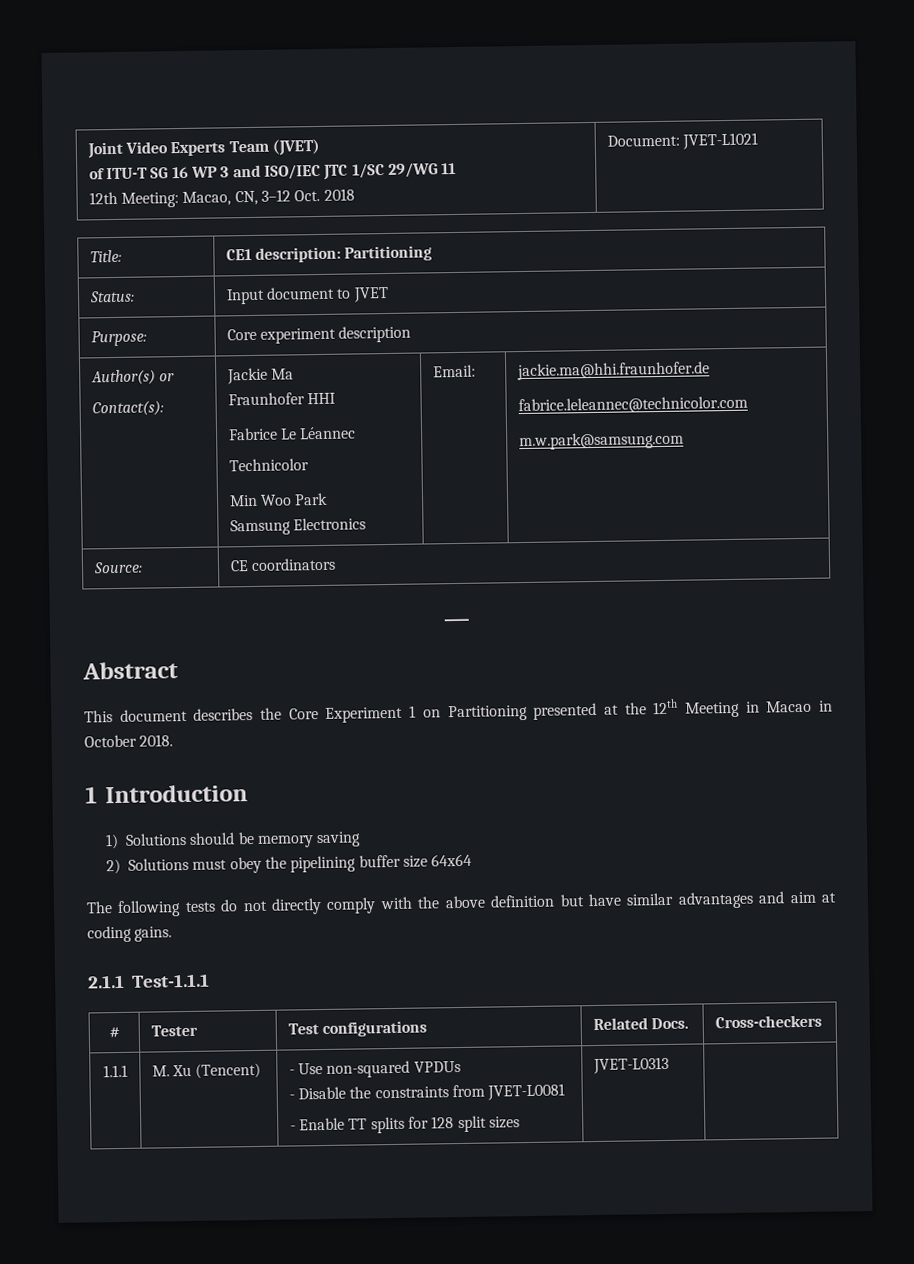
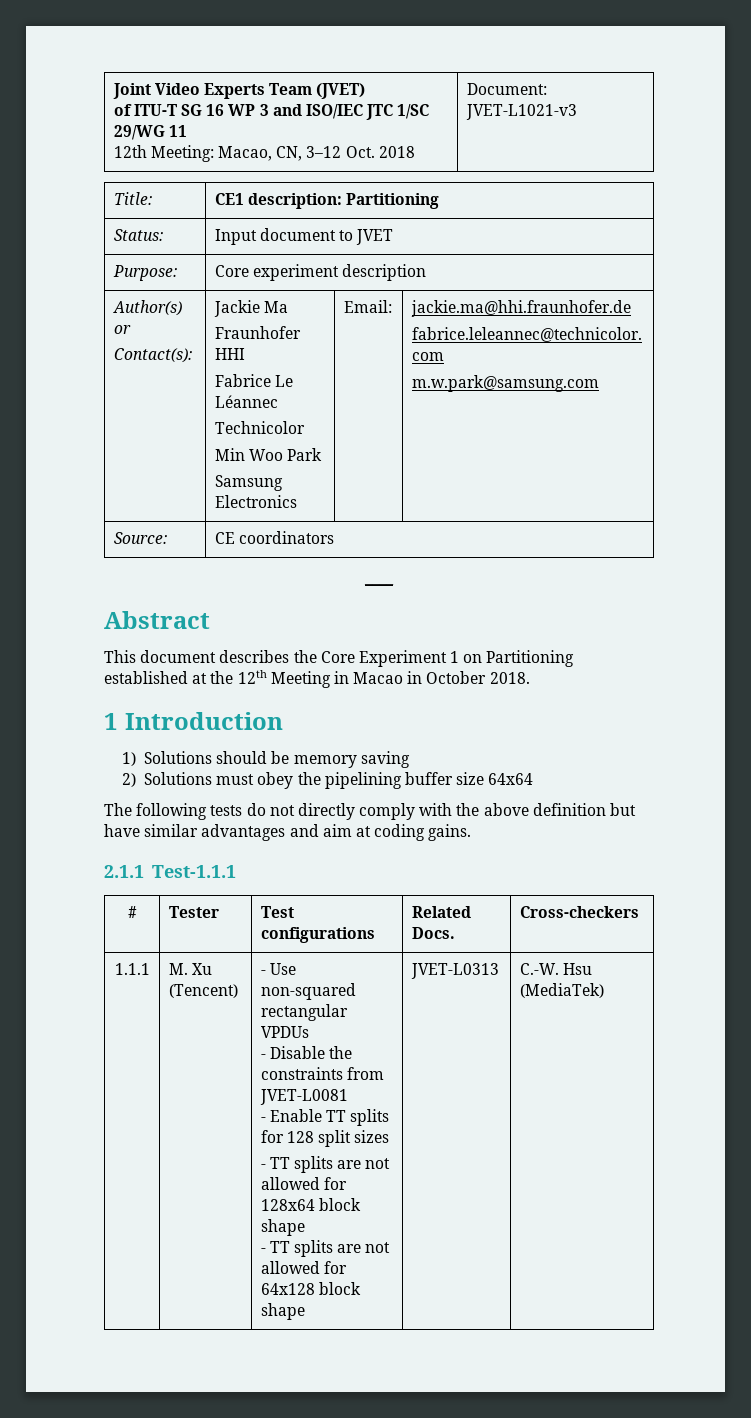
  Joint Video Experts Team (JVET)
  of ITU-T SG 16 WP 3 and ISO/IEC JTC 1/SC 29/WG 11
- 12th Meeting: Macao, CN, 3–12 Oct. 2018 | Document: JVET-L1021
+ 12th Meeting: Macao, CN, 3–12 Oct. 2018 | Document: JVET-L1021-v3
- This document describes the Core Experiment 1 on Partitioning presented at the 12th Meeting in Macao in October 2018.
+ This document describes the Core Experiment 1 on Partitioning established at the 12th Meeting in Macao in October 2018.
- - Use non-squared VPDUs
+ - Use non-squared rectangular VPDUs
- JVET-L0313
+ - TT splits are not allowed for 128x64 block shape
+ - TT splits are not allowed for 64x128 block shape | JVET-L0313 | C.-W. Hsu (MediaTek)

